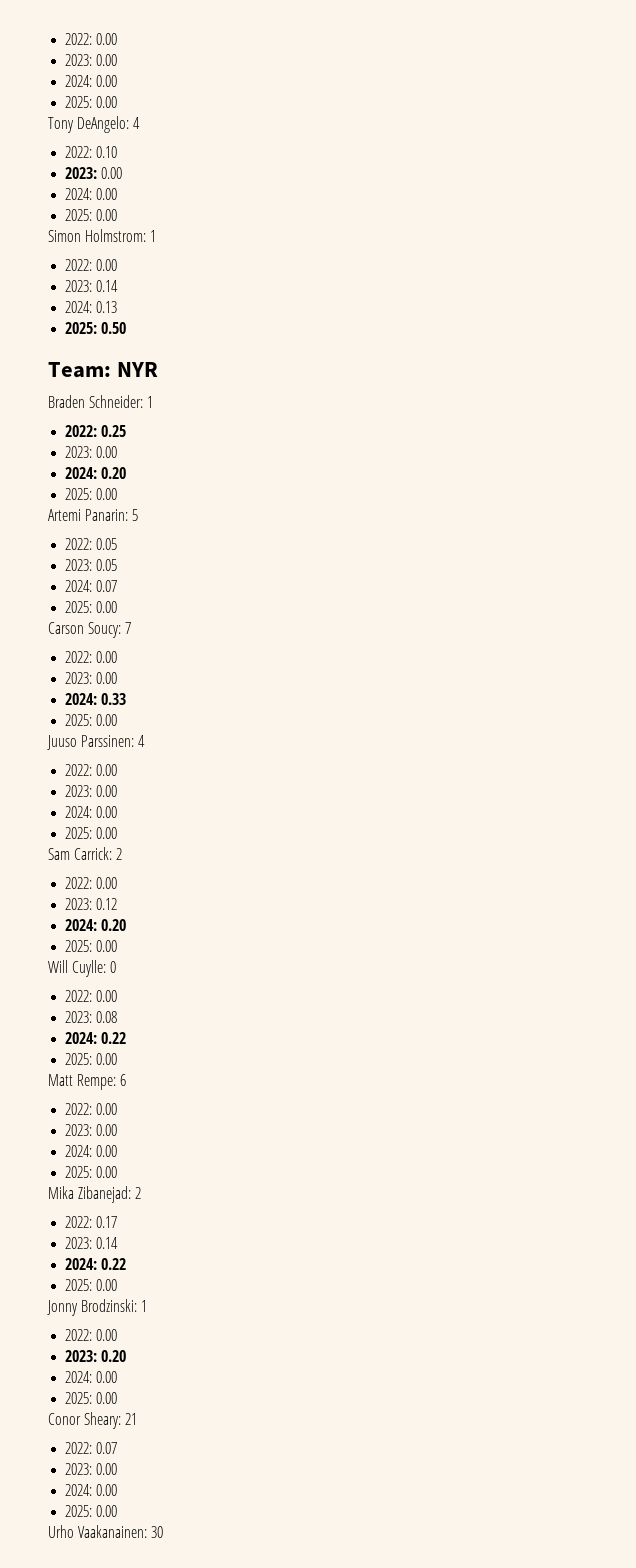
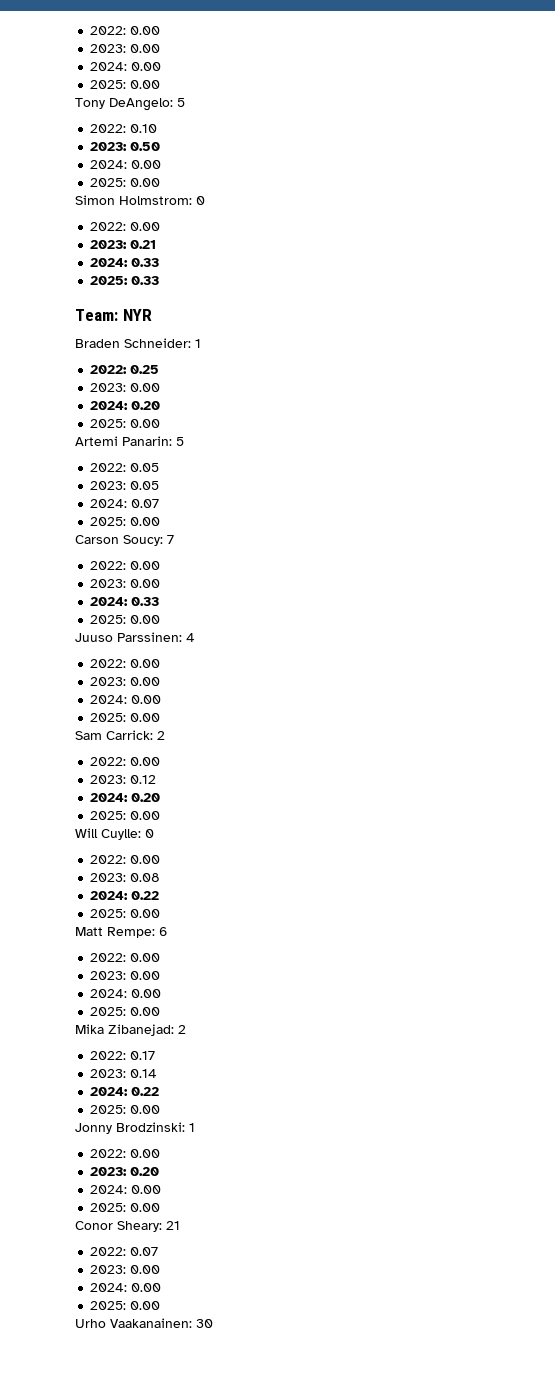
- Tony DeAngelo: 4
+ Tony DeAngelo: 5
  2022: 0.10
- 2023: 0.00
+ 2023: 0.50
- Simon Holmstrom: 1
+ Simon Holmstrom: 0
  2022: 0.00
- 2023: 0.14
- 2024: 0.13
- 2025: 0.50
+ 2023: 0.21
+ 2024: 0.33
+ 2025: 0.33

